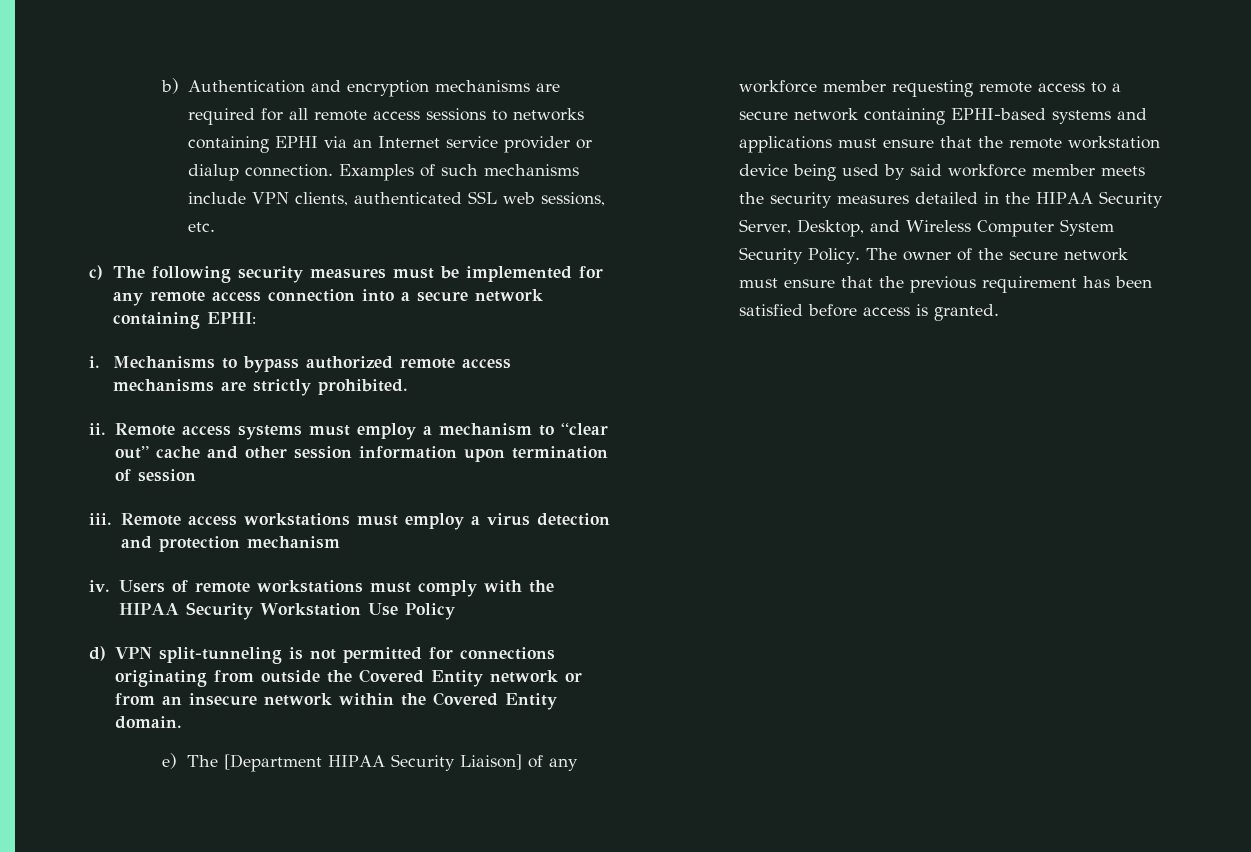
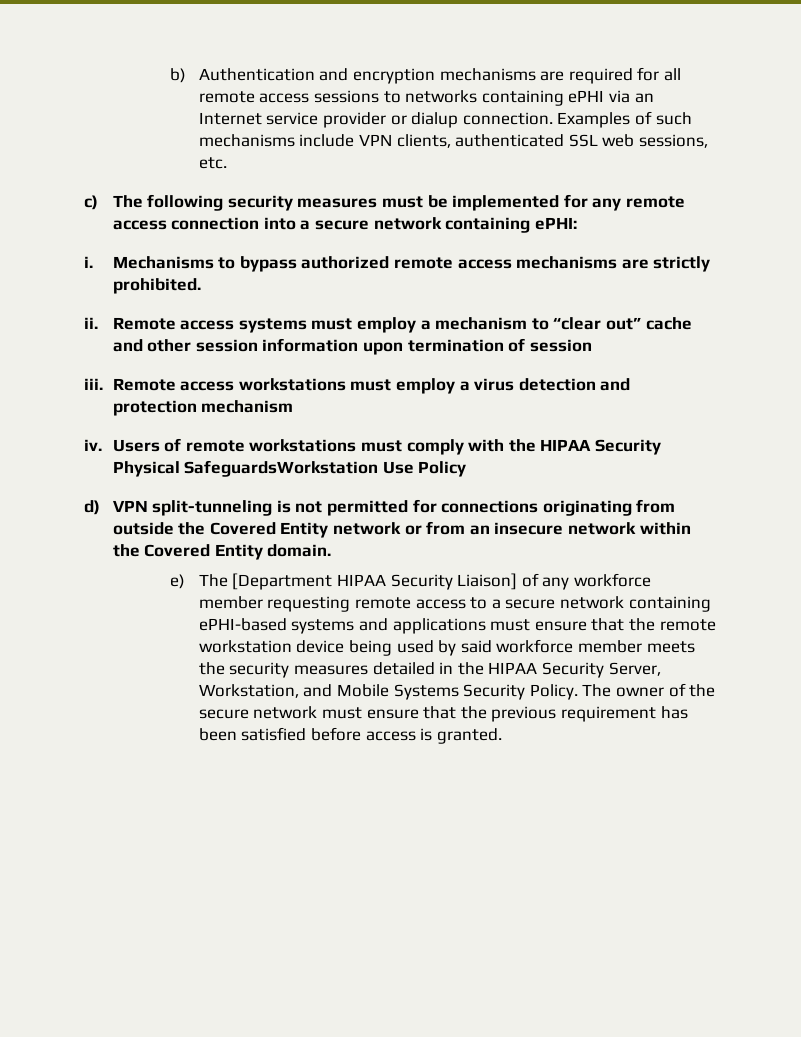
- b) Authentication and encryption mechanisms are required for all remote access sessions to networks containing EPHI via an Internet service provider or dialup connection.
+ b) Authentication and encryption mechanisms are required for all remote access sessions to networks containing ePHI via an Internet service provider or dialup connection.
- c) The following security measures must be implemented for any remote access connection into a secure network containing EPHI:
+ c) The following security measures must be implemented for any remote access connection into a secure network containing ePHI:
- Users of remote workstations must comply with the HIPAA Security Workstation Use Policy
+ Users of remote workstations must comply with the HIPAA Security Physical SafeguardsWorkstation Use Policy
- e) The [Department HIPAA Security Liaison] of any workforce member requesting remote access to a secure network containing EPHI-based systems and applications must ensure that the remote workstation device being used by said workforce member meets the security measures detailed in the HIPAA Security Server, Desktop, and Wireless Computer System Security Policy.
+ e) The [Department HIPAA Security Liaison] of any workforce member requesting remote access to a secure network containing ePHI-based systems and applications must ensure that the remote workstation device being used by said workforce member meets the security measures detailed in the HIPAA Security Server, Workstation, and Mobile Systems Security Policy.

